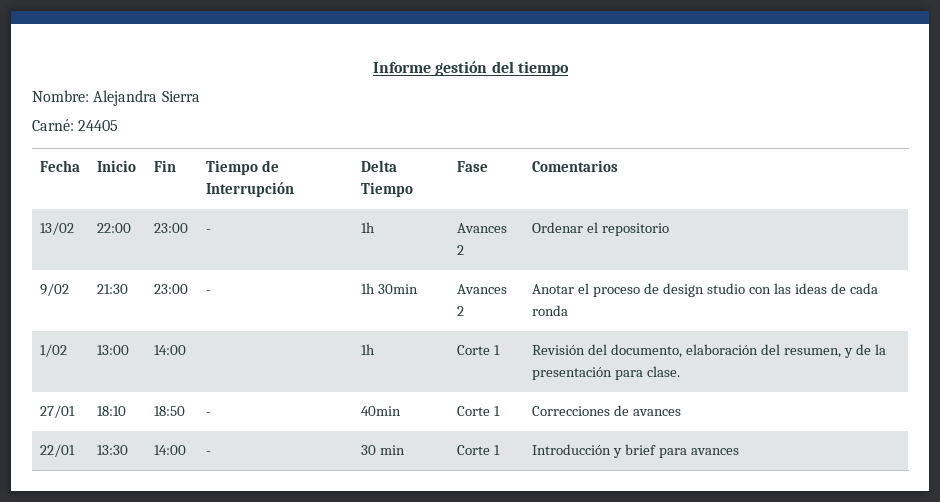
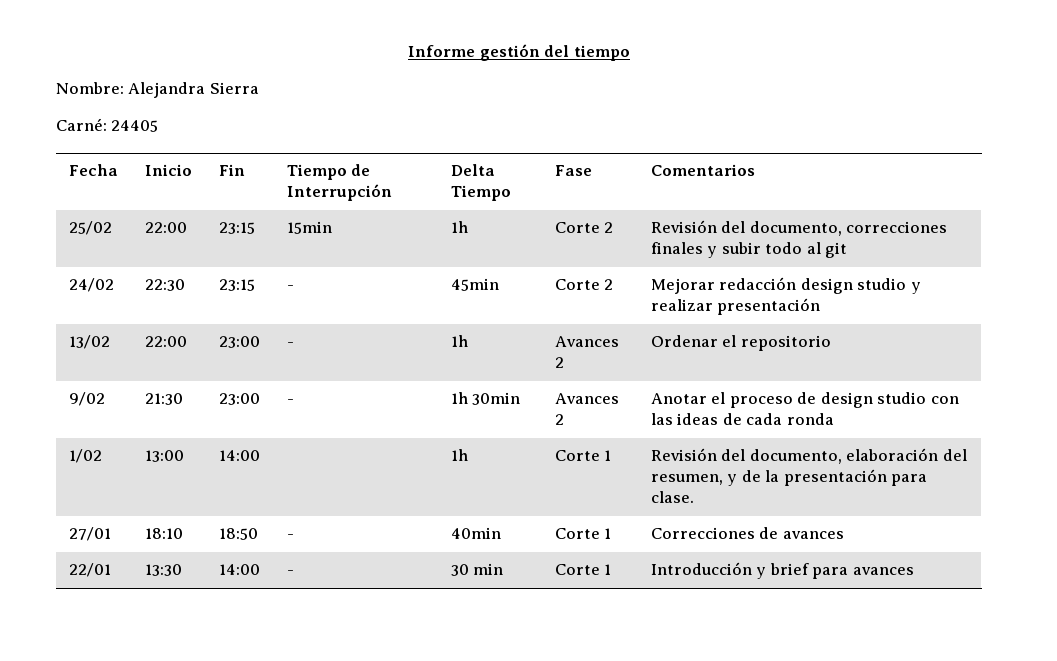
+ 25/02 | 22:00 | 23:15 | 15min | 1h | Corte 2 | Revisión del documento, correcciones finales y subir todo al git
+ 24/02 | 22:30 | 23:15 | - | 45min | Corte 2 | Mejorar redacción design studio y realizar presentación

